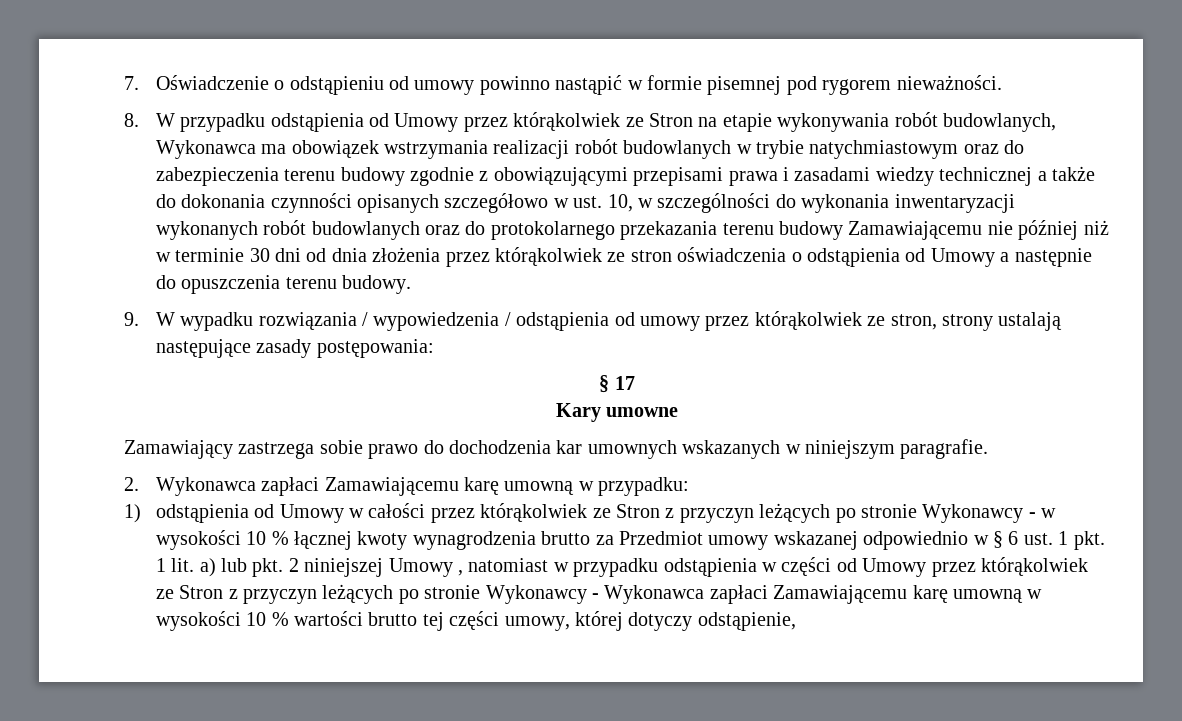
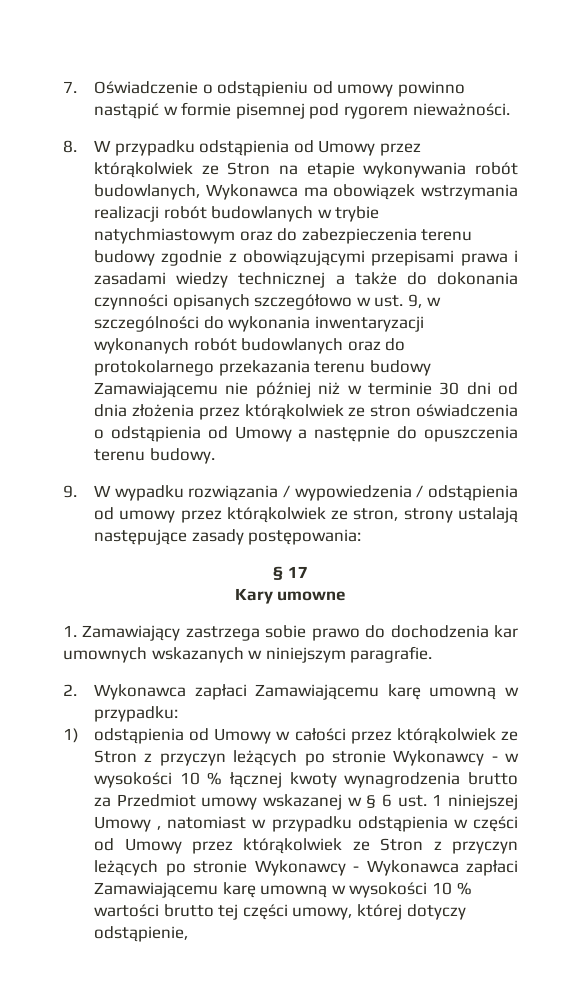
- 8. W przypadku odstąpienia od Umowy przez którąkolwiek ze Stron na etapie wykonywania robót budowlanych, Wykonawca ma obowiązek wstrzymania realizacji robót budowlanych w trybie natychmiastowym oraz do zabezpieczenia terenu budowy zgodnie z obowiązującymi przepisami prawa i zasadami wiedzy technicznej a także do dokonania czynności opisanych szczegółowo w ust. 10, w szczególności do wykonania inwentaryzacji wykonanych robót budowlanych oraz do protokolarnego przekazania terenu budowy Zamawiającemu nie później niż w terminie 30 dni od dnia złożenia przez którąkolwiek ze stron oświadczenia o odstąpienia od Umowy a następnie do opuszczenia terenu budowy.
+ 8. W przypadku odstąpienia od Umowy przez którąkolwiek ze Stron na etapie wykonywania robót budowlanych, Wykonawca ma obowiązek wstrzymania realizacji robót budowlanych w trybie natychmiastowym oraz do zabezpieczenia terenu budowy zgodnie z obowiązującymi przepisami prawa i zasadami wiedzy technicznej a także do dokonania czynności opisanych szczegółowo w ust. 9, w szczególności do wykonania inwentaryzacji wykonanych robót budowlanych oraz do protokolarnego przekazania terenu budowy Zamawiającemu nie później niż w terminie 30 dni od dnia złożenia przez którąkolwiek ze stron oświadczenia o odstąpienia od Umowy a następnie do opuszczenia terenu budowy.
- Zamawiający zastrzega sobie prawo do dochodzenia kar umownych wskazanych w niniejszym paragrafie.
+ 1. Zamawiający zastrzega sobie prawo do dochodzenia kar umownych wskazanych w niniejszym paragrafie.
- 1) odstąpienia od Umowy w całości przez którąkolwiek ze Stron z przyczyn leżących po stronie Wykonawcy - w wysokości 10 % łącznej kwoty wynagrodzenia brutto za Przedmiot umowy wskazanej odpowiednio w § 6 ust. 1 pkt. 1 lit. a) lub pkt. 2 niniejszej Umowy , natomiast w przypadku odstąpienia w części od Umowy przez którąkolwiek ze Stron z przyczyn leżących po stronie Wykonawcy - Wykonawca zapłaci Zamawiającemu karę umowną w wysokości 10 % wartości brutto tej części umowy, której dotyczy odstąpienie,
+ 1) odstąpienia od Umowy w całości przez którąkolwiek ze Stron z przyczyn leżących po stronie Wykonawcy - w wysokości 10 % łącznej kwoty wynagrodzenia brutto za Przedmiot umowy wskazanej w § 6 ust. 1 niniejszej Umowy , natomiast w przypadku odstąpienia w części od Umowy przez którąkolwiek ze Stron z przyczyn leżących po stronie Wykonawcy - Wykonawca zapłaci Zamawiającemu karę umowną w wysokości 10 % wartości brutto tej części umowy, której dotyczy odstąpienie,

